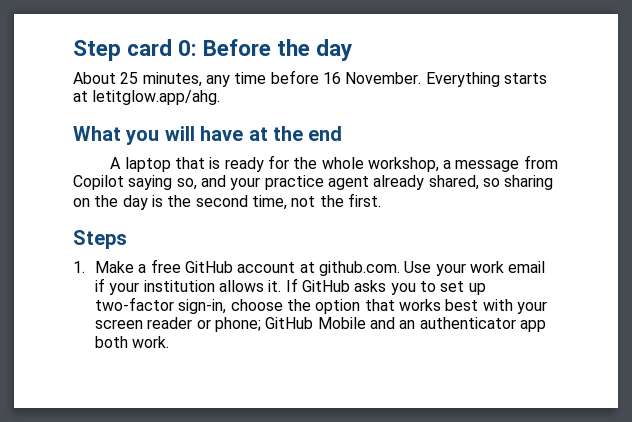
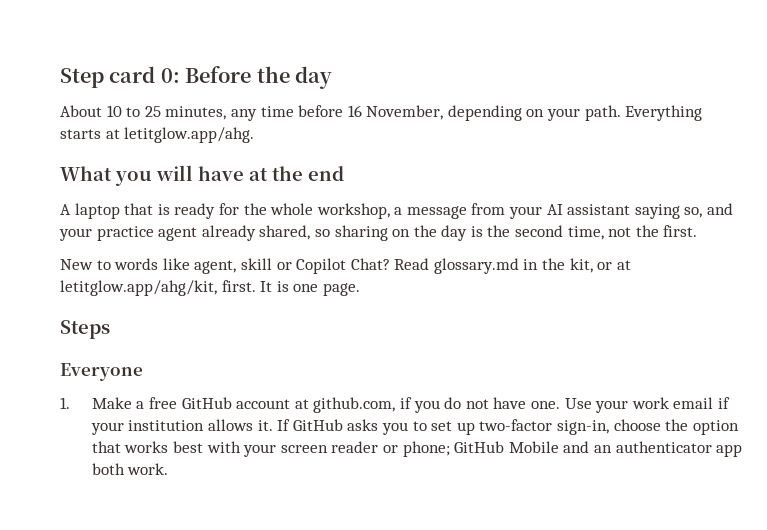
- About 25 minutes, any time before 16 November.
+ About 10 to 25 minutes, any time before 16 November, depending on your path.
- A laptop that is ready for the whole workshop, a message from Copilot saying so, and your practice agent already shared, so sharing on the day is the second time, not the first.
+ A laptop that is ready for the whole workshop, a message from your AI assistant saying so, and your practice agent already shared, so sharing on the day is the second time, not the first.
+ New to words like agent, skill or Copilot Chat? Read glossary.md in the kit, or at letitglow.app/ahg/kit, first. It is one page.
+ Everyone
- 1. Make a free GitHub account at github.com. Use your work email if your institution allows it.
+ 1. Make a free GitHub account at github.com, if you do not have one. Use your work email if your institution allows it.

